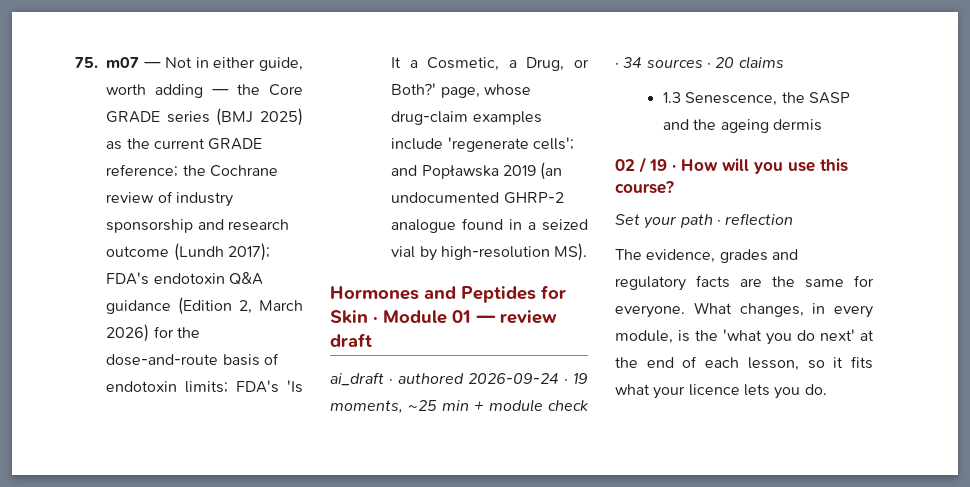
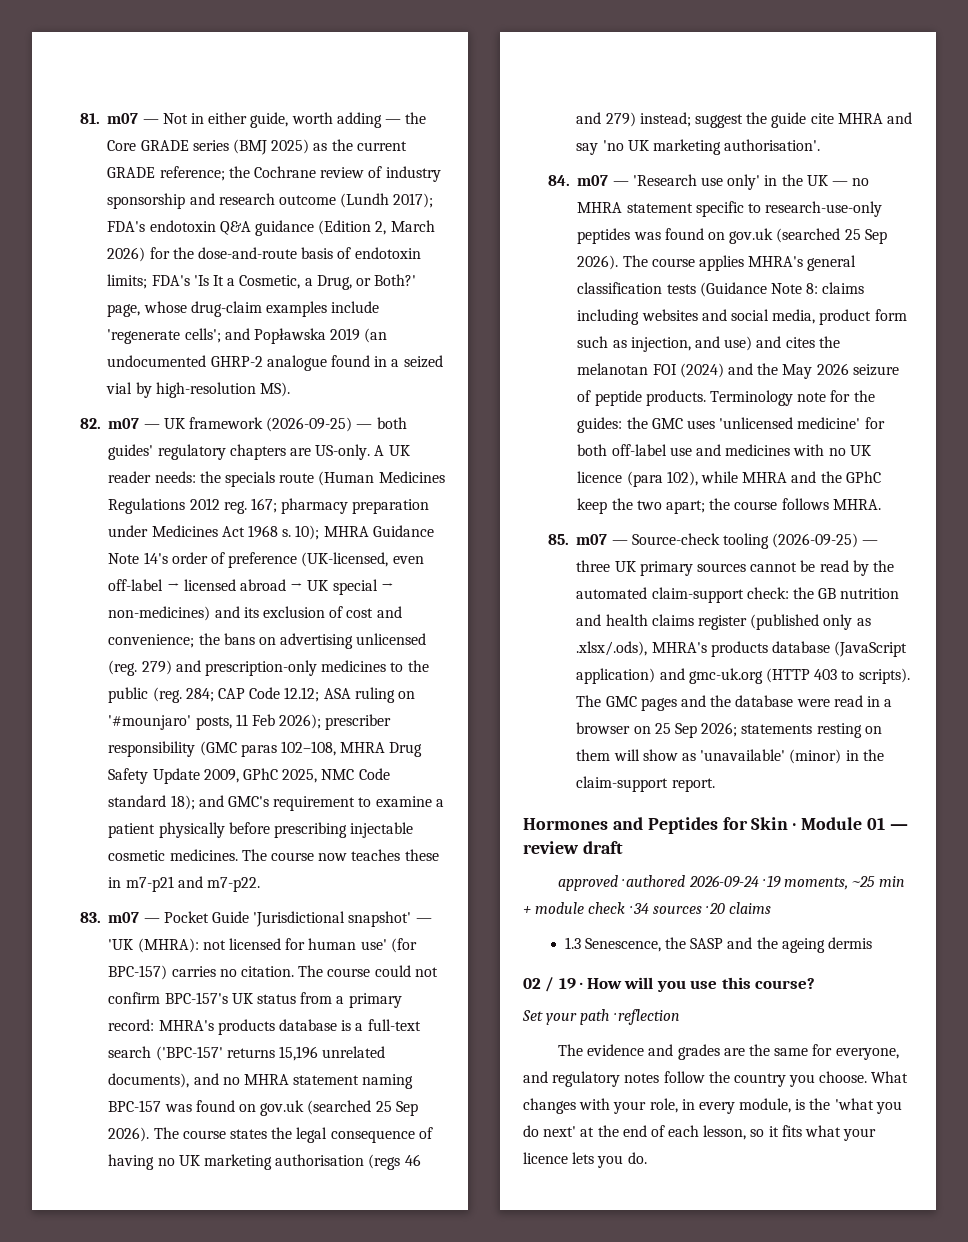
- 75. m07 — Not in either guide, worth adding — the Core GRADE series (BMJ 2025) as the current GRADE reference;
+ 81. m07 — Not in either guide, worth adding — the Core GRADE series (BMJ 2025) as the current GRADE reference;
+ 82. m07 — UK framework (2026-09-25) — both guides' regulatory chapters are US-only. A UK reader needs: the specials route (Human Medicines Regulations 2012 reg. 167; pharmacy preparation under Medicines Act 1968 s. 10); MHRA Guidance Note 14's order of preference (UK-licensed, even off-label → licensed abroad → UK special → non-medicines) and its exclusion of cost and convenience; the bans on advertising unlicensed (reg. 279) and prescription-only medicines to the public (reg. 284; CAP Code 12.12; ASA ruling on '#mounjaro' posts, 11 Feb 2026); prescriber responsibility (GMC paras 102–108, MHRA Drug Safety Update 2009, GPhC 2025, NMC Code standard 18); and GMC's requirement to examine a patient physically before prescribing injectable cosmetic medicines. The course now teaches these in m7-p21 and m7-p22.
+ 83. m07 — Pocket Guide 'Jurisdictional snapshot' — 'UK (MHRA): not licensed for human use' (for BPC-157) carries no citation. The course could not confirm BPC-157's UK status from a primary record: MHRA's products database is a full-text search ('BPC-157' returns 15,196 unrelated documents), and no MHRA statement naming BPC-157 was found on gov.uk (searched 25 Sep 2026). The course states the legal consequence of having no UK marketing authorisation (regs 46 and 279) instead; suggest the guide cite MHRA and say 'no UK marketing authorisation'.
+ 84. m07 — 'Research use only' in the UK — no MHRA statement specific to research-use-only peptides was found on gov.uk (searched 25 Sep 2026). The course applies MHRA's general classification tests (Guidance Note 8: claims including websites and social media, product form such as injection, and use) and cites the melanotan FOI (2024) and the May 2026 seizure of peptide products. Terminology note for the guides: the GMC uses 'unlicensed medicine' for both off-label use and medicines with no UK licence (para 102), while MHRA and the GPhC keep the two apart; the course follows MHRA.
+ 85. m07 — Source-check tooling (2026-09-25) — three UK primary sources cannot be read by the automated claim-support check: the GB nutrition and health claims register (published only as .xlsx/.ods), MHRA's products database (JavaScript application) and gmc-uk.org (HTTP 403 to scripts). The GMC pages and the database were read in a browser on 25 Sep 2026; statements resting on them will show as 'unavailable' (minor) in the claim-support report.
- ai_draft · authored 2026-09-24 · 19 moments, ~25 min + module check · 34 sources · 20 claims
+ approved · authored 2026-09-24 · 19 moments, ~25 min + module check · 34 sources · 20 claims
- The evidence, grades and regulatory facts are the same for everyone. What changes, in every module, is the 'what you do next' at the end of each lesson, so it fits what your licence lets you do.
+ The evidence and grades are the same for everyone, and regulatory notes follow the country you choose. What changes with your role, in every module, is the 'what you do next' at the end of each lesson, so it fits what your licence lets you do.

